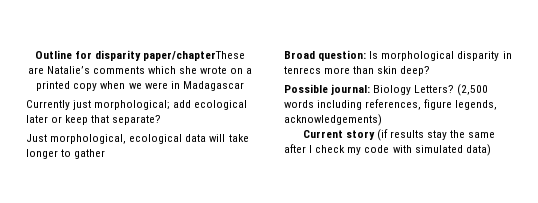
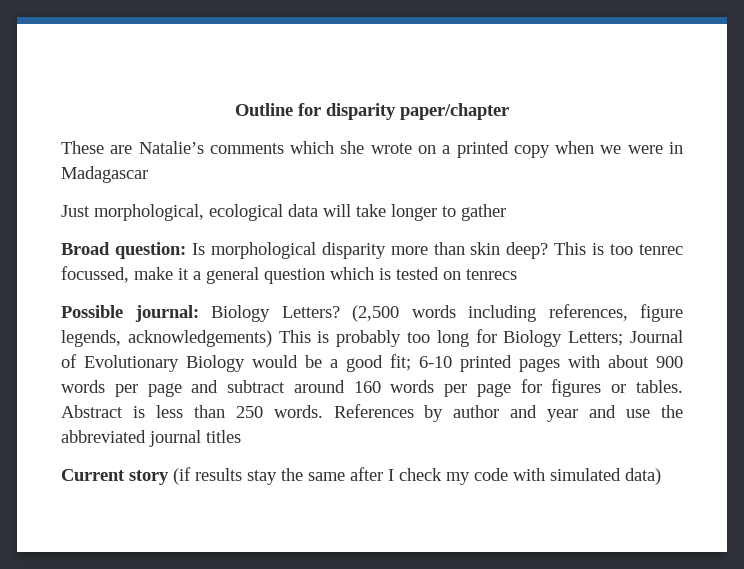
- Outline for disparity paper/chapterThese are Natalie’s comments which she wrote on a printed copy when we were in Madagascar
+ Outline for disparity paper/chapter
+ These are Natalie’s comments which she wrote on a printed copy when we were in Madagascar
- Currently just morphological; add ecological later or keep that separate?
- Broad question: Is morphological disparity in tenrecs more than skin deep?
+ Broad question: Is morphological disparity more than skin deep? This is too tenrec focussed, make it a general question which is tested on tenrecs
- (2,500 words including references, figure legends, acknowledgements)
+ (2,500 words including references, figure legends, acknowledgements) This is probably too long for Biology Letters; Journal of Evolutionary Biology would be a good fit; 6-10 printed pages with about 900 words per page and subtract around 160 words per page for figures or tables. Abstract is less than 250 words. References by author and year and use the abbreviated journal titles

